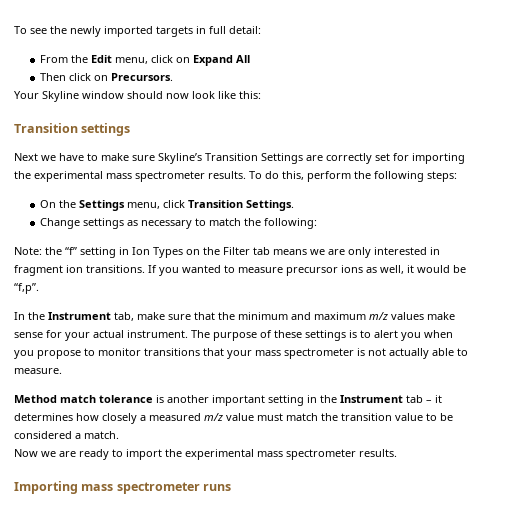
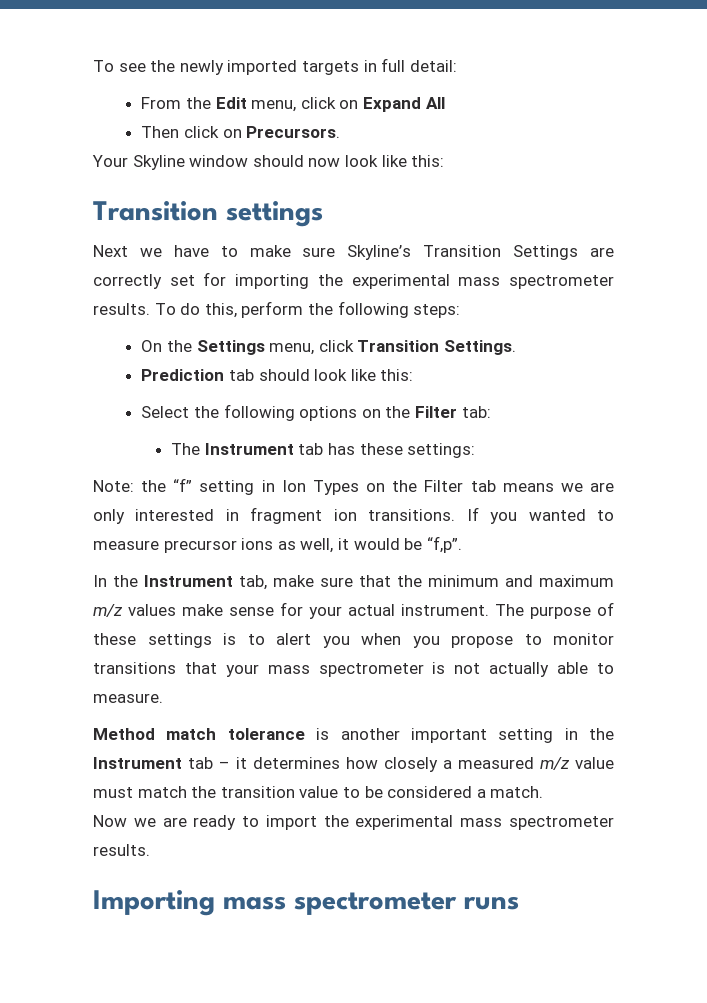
- Change settings as necessary to match the following:
+ Prediction tab should look like this:
+ Select the following options on the Filter tab:
+ The Instrument tab has these settings:

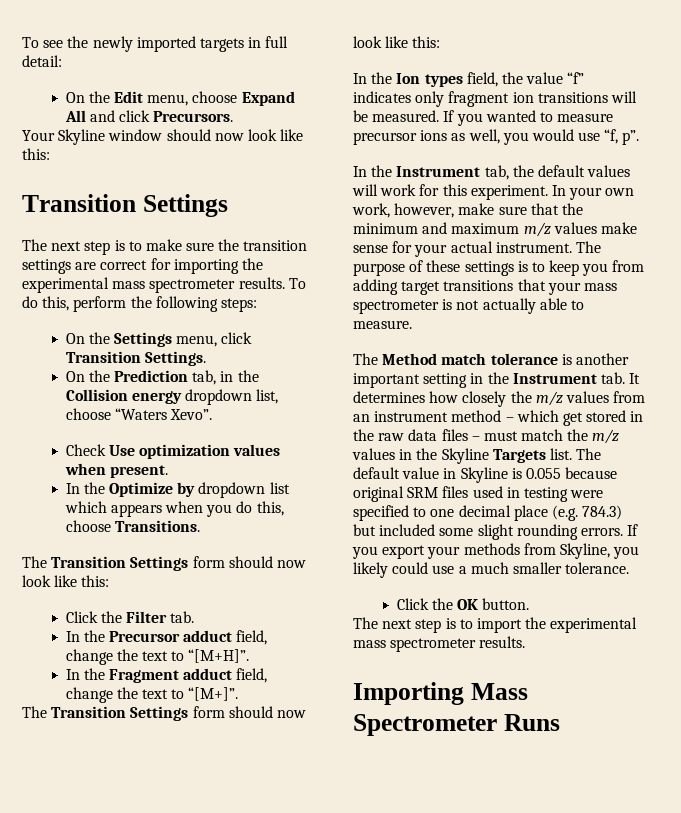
- From the Edit menu, click on Expand All
- Then click on Precursors.
+ On the Edit menu, choose Expand All and click Precursors.
  Your Skyline window should now look like this:
- Transition settings
- Next we have to make sure Skyline’s Transition Settings are correctly set for importing the experimental mass spectrometer results.
+ Transition Settings
+ The next step is to make sure the transition settings are correct for importing the experimental mass spectrometer results.
- Prediction tab should look like this:
- Select the following options on the Filter tab:
- The Instrument tab has these settings:
- Note: the “f” setting in Ion Types on the Filter tab means we are only interested in fragment ion transitions.
+ On the Prediction tab, in the Collision energy dropdown list, choose “Waters Xevo”.
+ Check Use optimization values when present.
+ In the Optimize by dropdown list which appears when you do this, choose Transitions.
+ The Transition Settings form should now look like this:
+ Click the Filter tab.
+ In the Precursor adduct field, change the text to “[M+H]”.
+ In the Fragment adduct field, change the text to “[M+]”.
+ The Transition Settings form should now look like this:
+ In the Ion types field, the value “f” indicates only fragment ion transitions will be measured.
- If you wanted to measure precursor ions as well, it would be “f,p”.
+ If you wanted to measure precursor ions as well, you would use “f, p”.
- In the Instrument tab, make sure that the minimum and maximum m/z values make sense for your actual instrument.
+ In the Instrument tab, the default values will work for this experiment. In your own work, however, make sure that the minimum and maximum m/z values make sense for your actual instrument.
- The purpose of these settings is to alert you when you propose to monitor transitions that your mass spectrometer is not actually able to measure.
+ The purpose of these settings is to keep you from adding target transitions that your mass spectrometer is not actually able to measure.
- Method match tolerance is another important setting in the Instrument tab – it determines how closely a measured m/z value must match the transition value to be considered a match.
- Now we are ready to import the experimental mass spectrometer results.
+ The Method match tolerance is another important setting in the Instrument tab. It determines how closely the m/z values from an instrument method – which get stored in the raw data files – must match the m/z values in the Skyline Targets list. The default value in Skyline is 0.055 because original SRM files used in testing were specified to one decimal place (e.g. 784.3) but included some slight rounding errors. If you export your methods from Skyline, you likely could use a much smaller tolerance.
+ Click the OK button.
+ The next step is to import the experimental mass spectrometer results.
- Importing mass spectrometer runs
+ Importing Mass Spectrometer Runs

